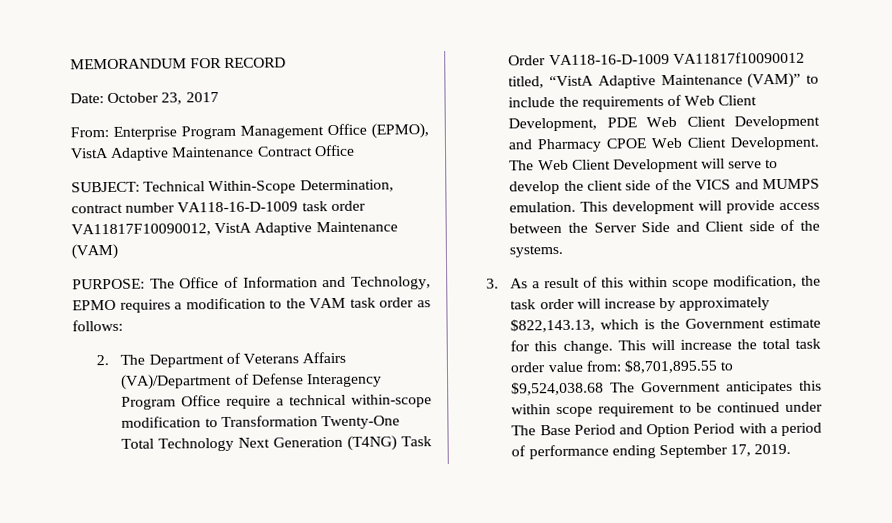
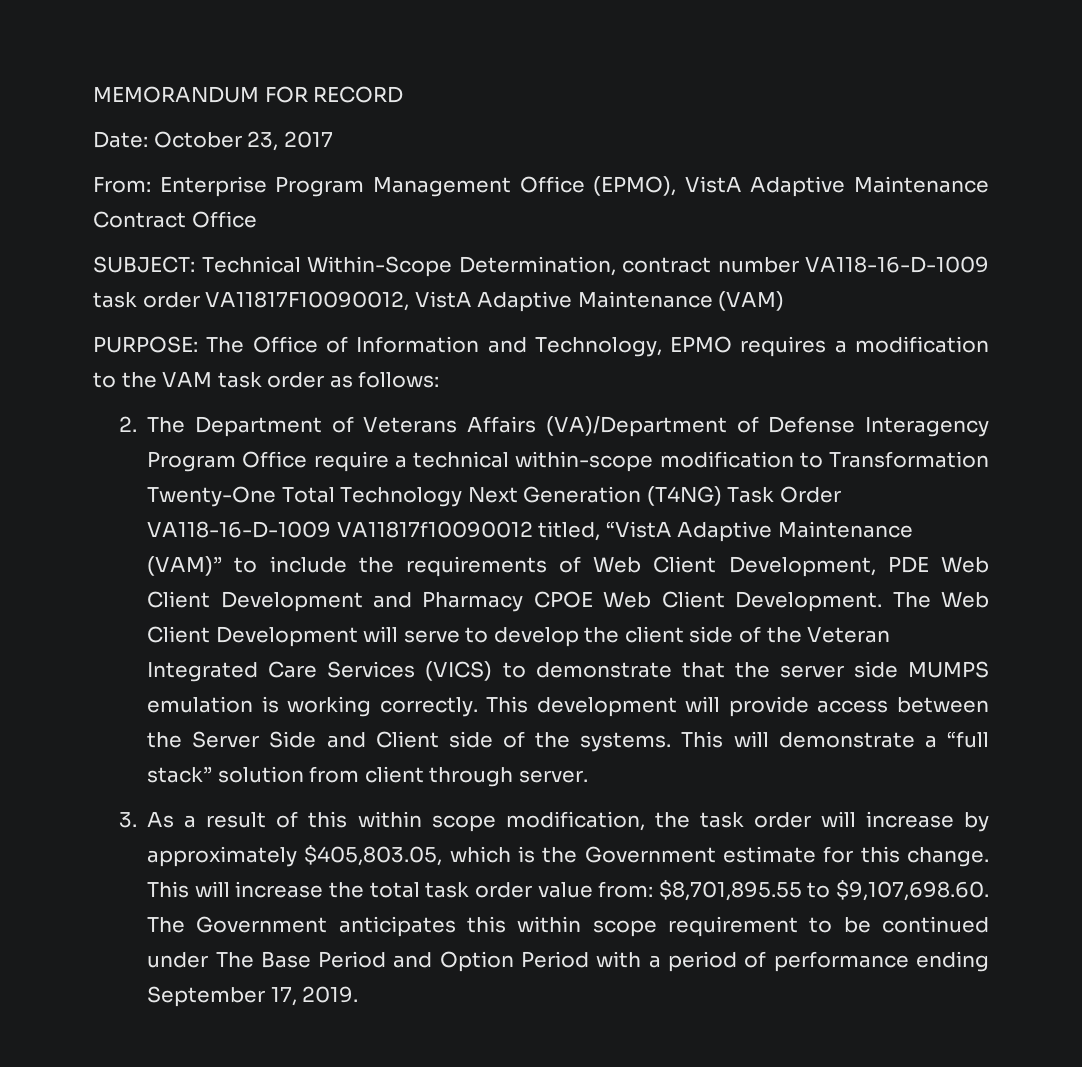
- The Web Client Development will serve to develop the client side of the VICS and MUMPS emulation.
+ The Web Client Development will serve to develop the client side of the Veteran Integrated Care Services (VICS) to demonstrate that the server side MUMPS emulation is working correctly.
+ This will demonstrate a “full stack” solution from client through server.
- 3. As a result of this within scope modification, the task order will increase by approximately $822,143.13, which is the Government estimate for this change.
+ 3. As a result of this within scope modification, the task order will increase by approximately $405,803.05, which is the Government estimate for this change.
- This will increase the total task order value from: $8,701,895.55 to $9,524,038.68 The Government anticipates this within scope requirement to be continued under The Base Period and Option Period with a period of performance ending September 17, 2019.
+ This will increase the total task order value from: $8,701,895.55 to $9,107,698.60. The Government anticipates this within scope requirement to be continued under The Base Period and Option Period with a period of performance ending September 17, 2019.

